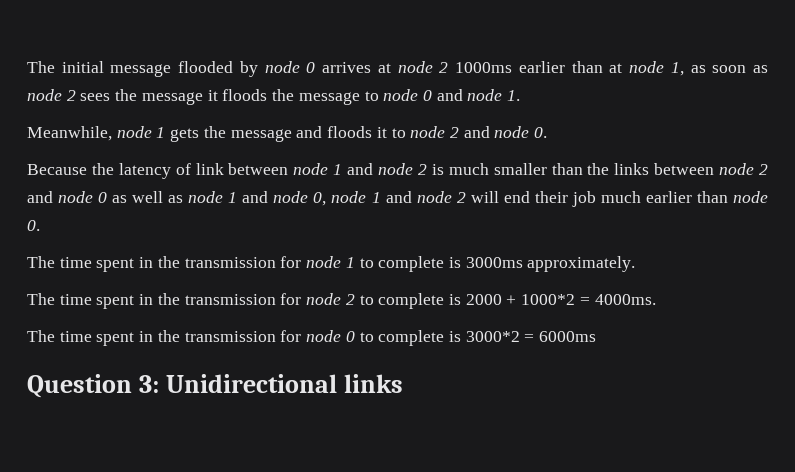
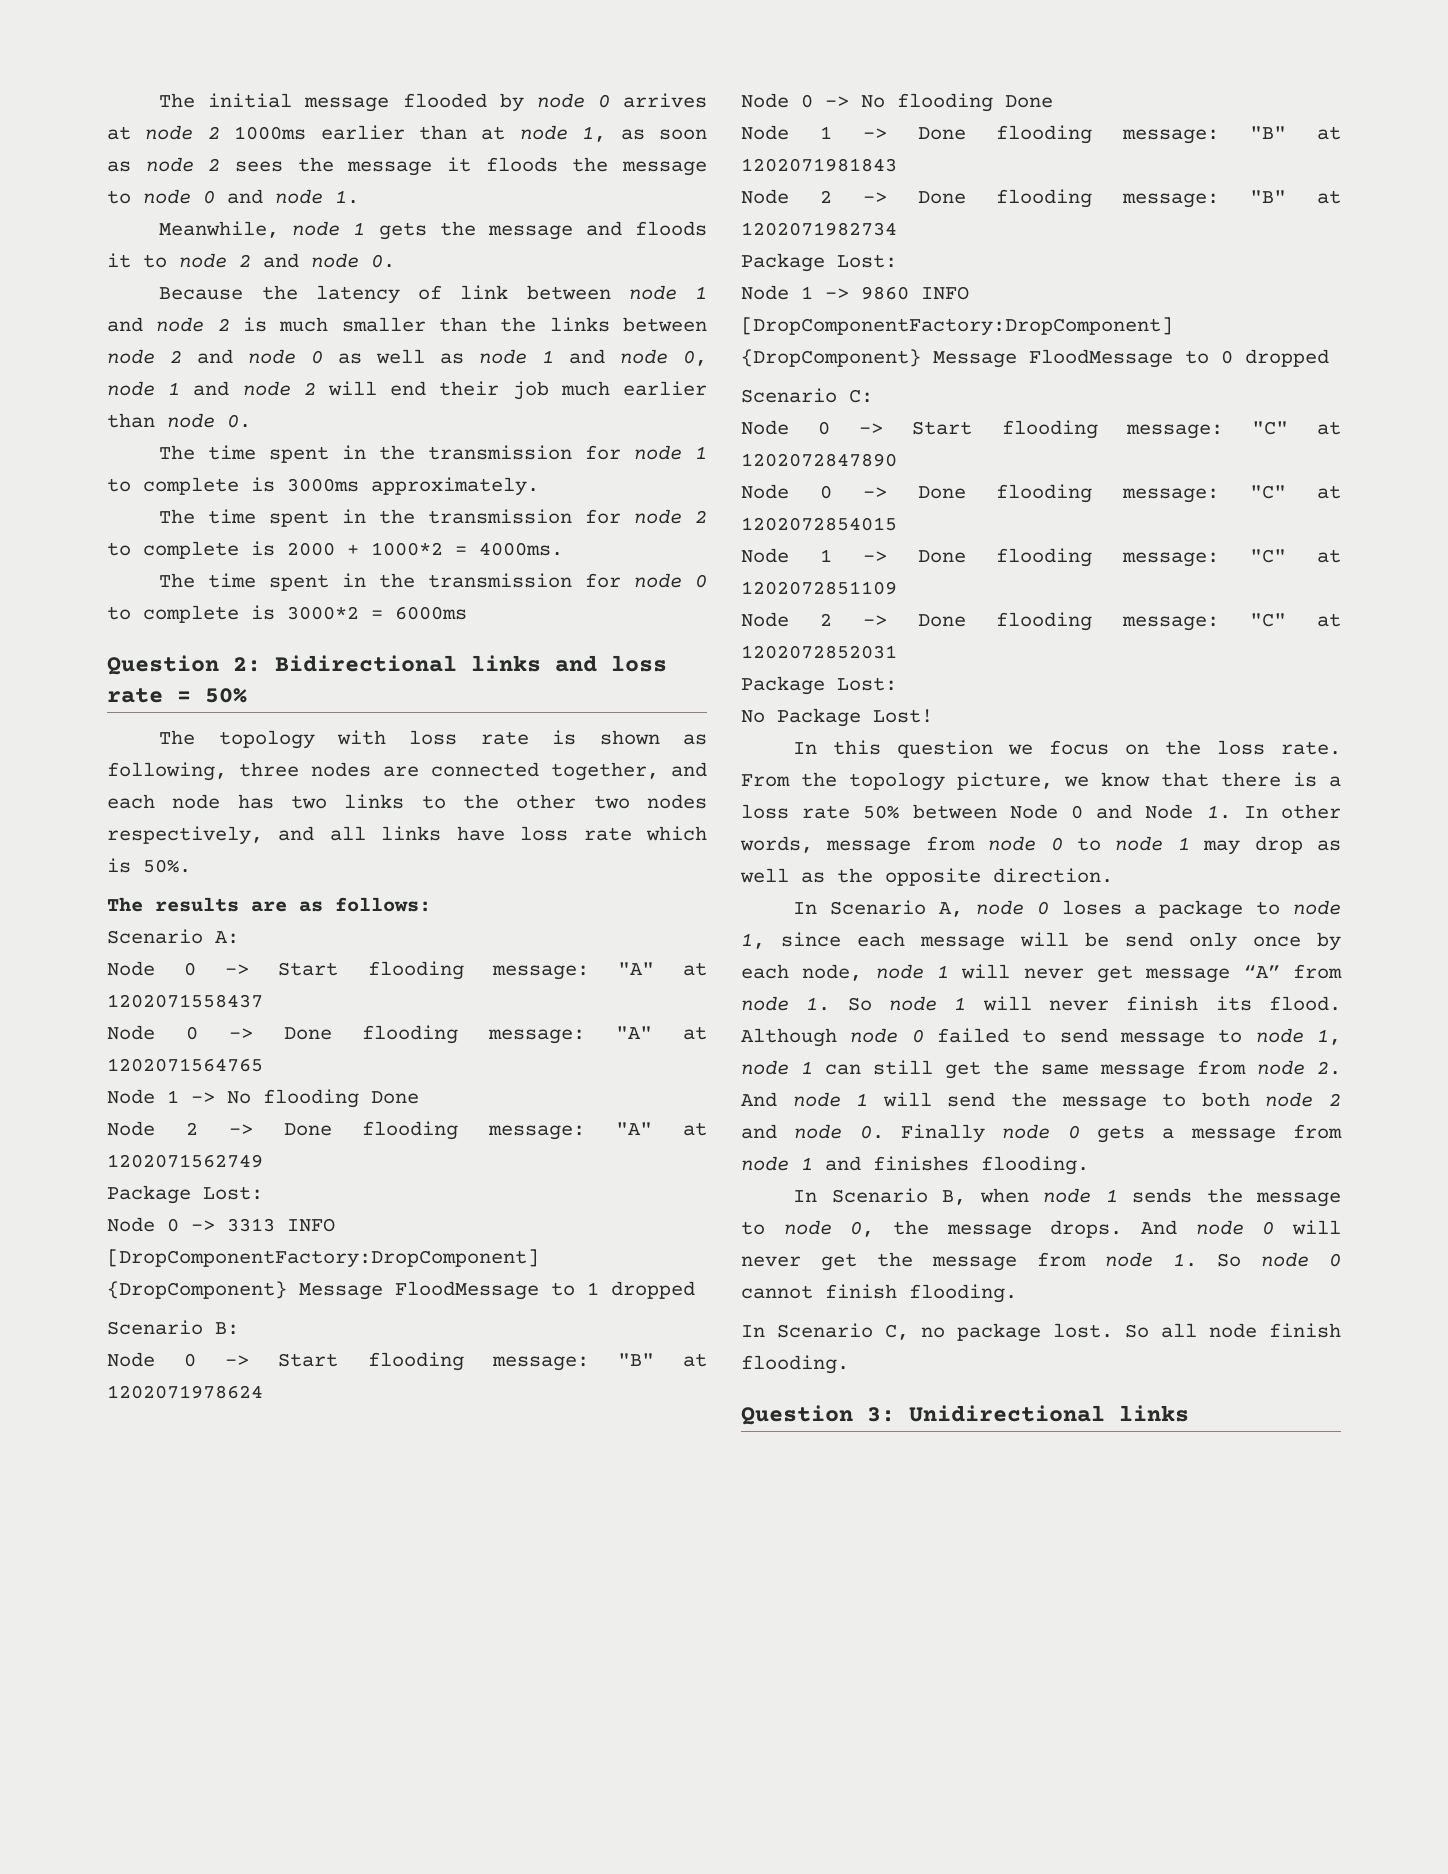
+ Question 2: Bidirectional links and loss rate = 50%
+ The topology with loss rate is shown as following, three nodes are connected together, and each node has two links to the other two nodes respectively, and all links have loss rate which is 50%.
+ The results are as follows:
+ Scenario A:
+ Node 0 -> Start flooding message: "A" at 1202071558437
+ Node 0 -> Done flooding message: "A" at 1202071564765
+ Node 1 -> No flooding Done
+ Node 2 -> Done flooding message: "A" at 1202071562749
+ Package Lost:
+ Node 0 -> 3313 INFO [DropComponentFactory:DropComponent] {DropComponent} Message FloodMessage to 1 dropped
+ Scenario B:
+ Node 0 -> Start flooding message: "B" at 1202071978624
+ Node 0 -> No flooding Done
+ Node 1 -> Done flooding message: "B" at 1202071981843
+ Node 2 -> Done flooding message: "B" at 1202071982734
+ Package Lost:
+ Node 1 -> 9860 INFO [DropComponentFactory:DropComponent] {DropComponent} Message FloodMessage to 0 dropped
+ Scenario C:
+ Node 0 -> Start flooding message: "C" at 1202072847890
+ Node 0 -> Done flooding message: "C" at 1202072854015
+ Node 1 -> Done flooding message: "C" at 1202072851109
+ Node 2 -> Done flooding message: "C" at 1202072852031
+ Package Lost:
+ No Package Lost!
+ In this question we focus on the loss rate. From the topology picture, we know that there is a loss rate 50% between Node 0 and Node 1. In other words, message from node 0 to node 1 may drop as well as the opposite direction.
+ In Scenario A, node 0 loses a package to node 1, since each message will be send only once by each node, node 1 will never get message “A” from node 1. So node 1 will never finish its flood. Although node 0 failed to send message to node 1, node 1 can still get the same message from node 2. And node 1 will send the message to both node 2 and node 0. Finally node 0 gets a message from node 1 and finishes flooding.
+ In Scenario B, when node 1 sends the message to node 0, the message drops. And node 0 will never get the message from node 1. So node 0 cannot finish flooding.
+ In Scenario C, no package lost. So all node finish flooding.

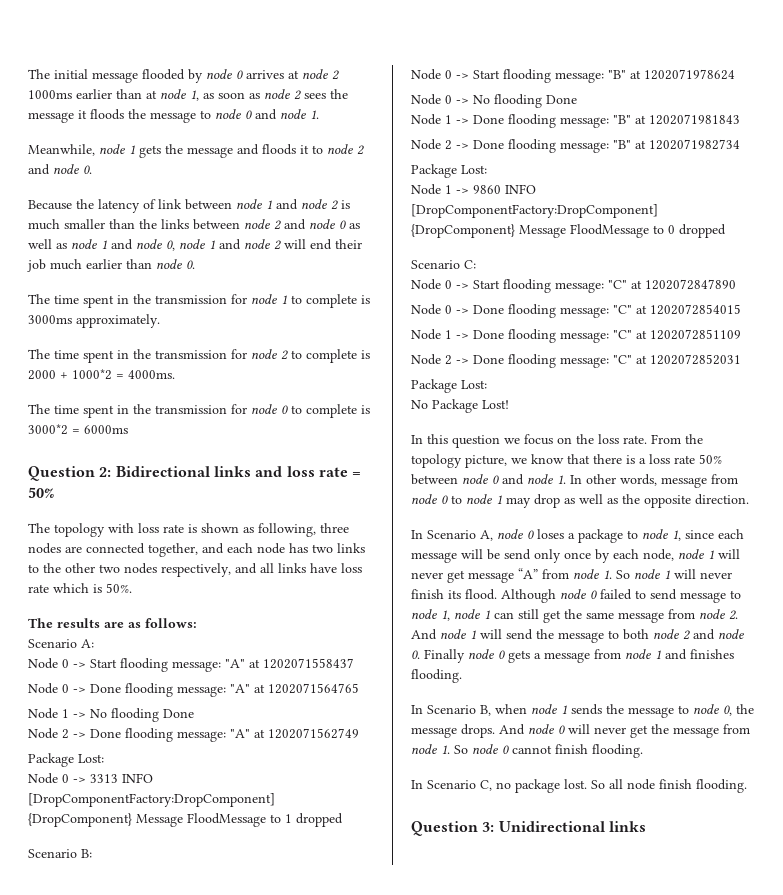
- From the topology picture, we know that there is a loss rate 50% between Node 0 and Node 1. In other words, message from node 0 to node 1 may drop as well as the opposite direction.
+ From the topology picture, we know that there is a loss rate 50% between node 0 and node 1. In other words, message from node 0 to node 1 may drop as well as the opposite direction.

